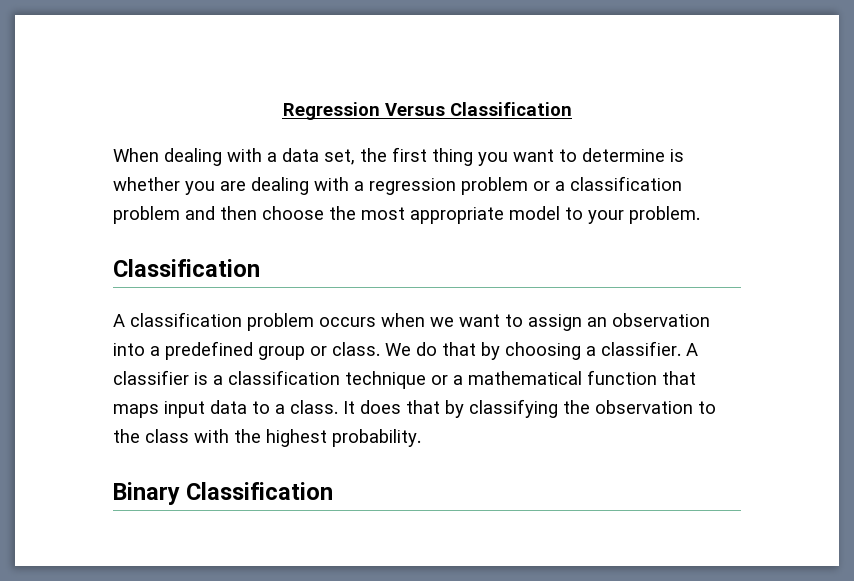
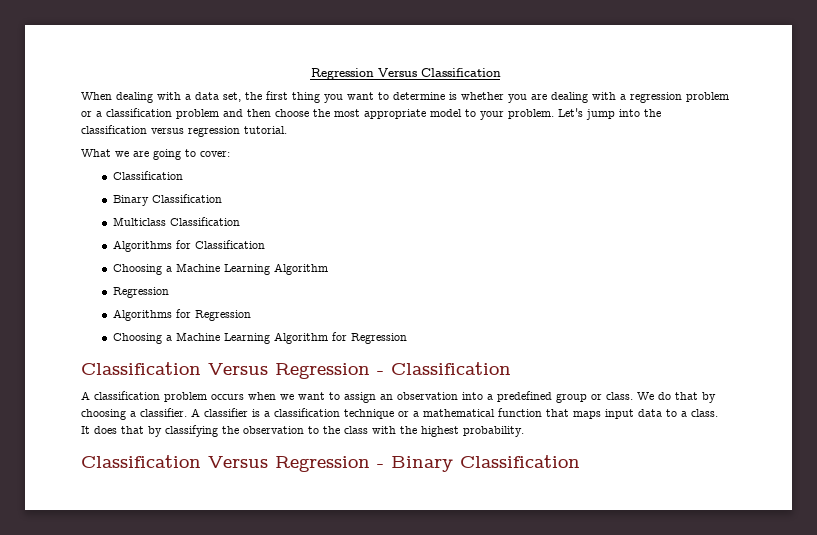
- When dealing with a data set, the first thing you want to determine is whether you are dealing with a regression problem or a classification problem and then choose the most appropriate model to your problem.
+ When dealing with a data set, the first thing you want to determine is whether you are dealing with a regression problem or a classification problem and then choose the most appropriate model to your problem. Let's jump into the classification versus regression tutorial.
+ What we are going to cover:
  Classification
+ Binary Classification
+ Multiclass Classification
+ Algorithms for Classification
+ Choosing a Machine Learning Algorithm
+ Regression
+ Algorithms for Regression
+ Choosing a Machine Learning Algorithm for Regression
+ Classification Versus Regression - Classification
- Binary Classification
+ Classification Versus Regression - Binary Classification

